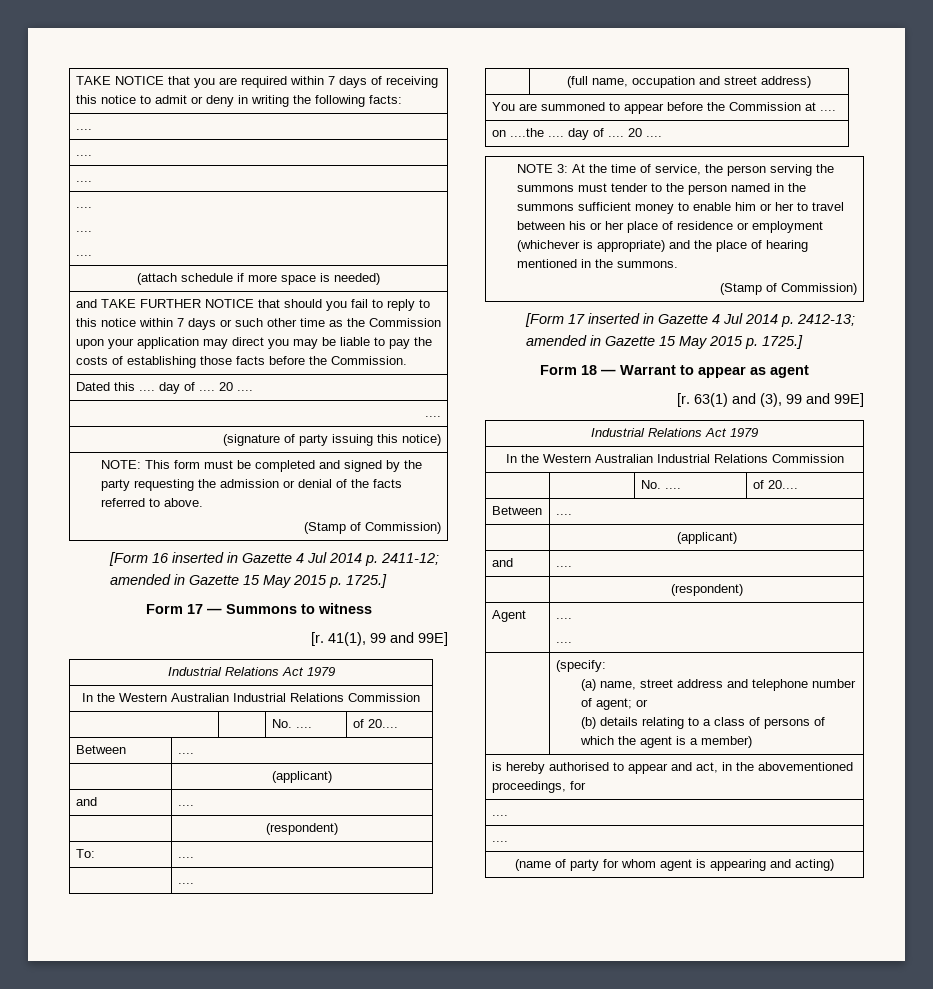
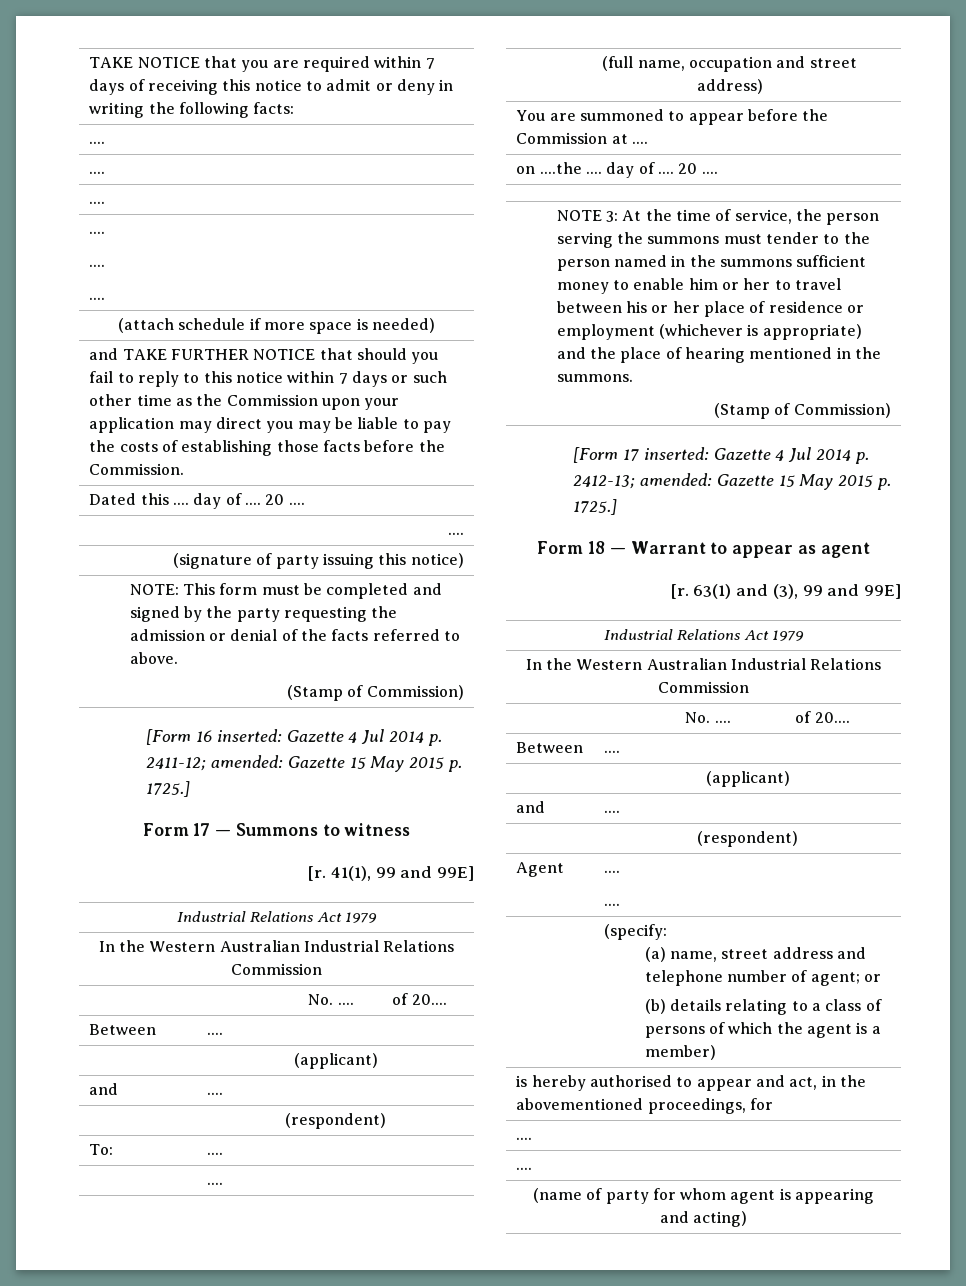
- [Form 16 inserted in Gazette 4 Jul 2014 p. 2411-12; amended in Gazette 15 May 2015 p. 1725.]
+ [Form 16 inserted: Gazette 4 Jul 2014 p. 2411-12; amended: Gazette 15 May 2015 p. 1725.]
- [Form 17 inserted in Gazette 4 Jul 2014 p. 2412-13; amended in Gazette 15 May 2015 p. 1725.]
+ [Form 17 inserted: Gazette 4 Jul 2014 p. 2412-13; amended: Gazette 15 May 2015 p. 1725.]

